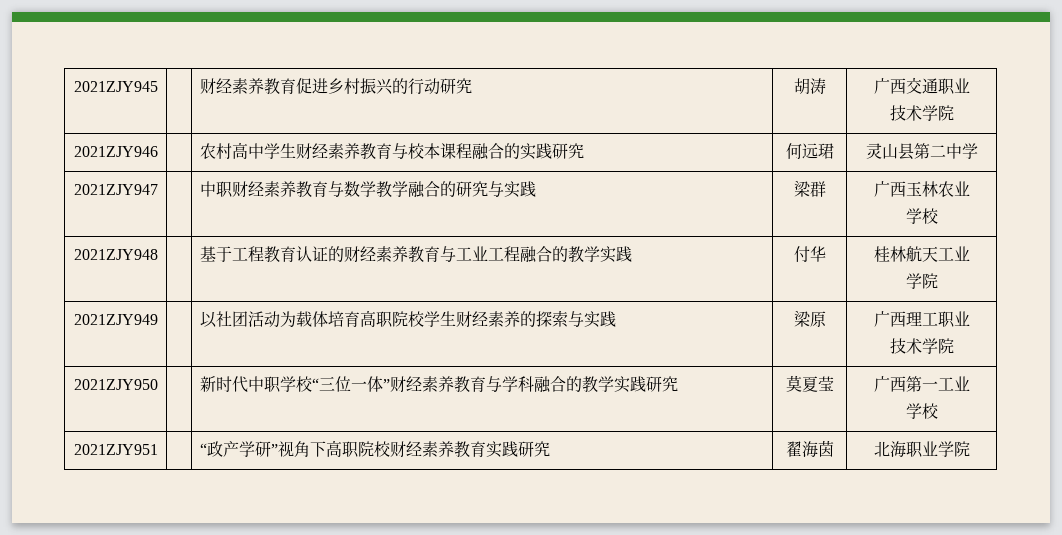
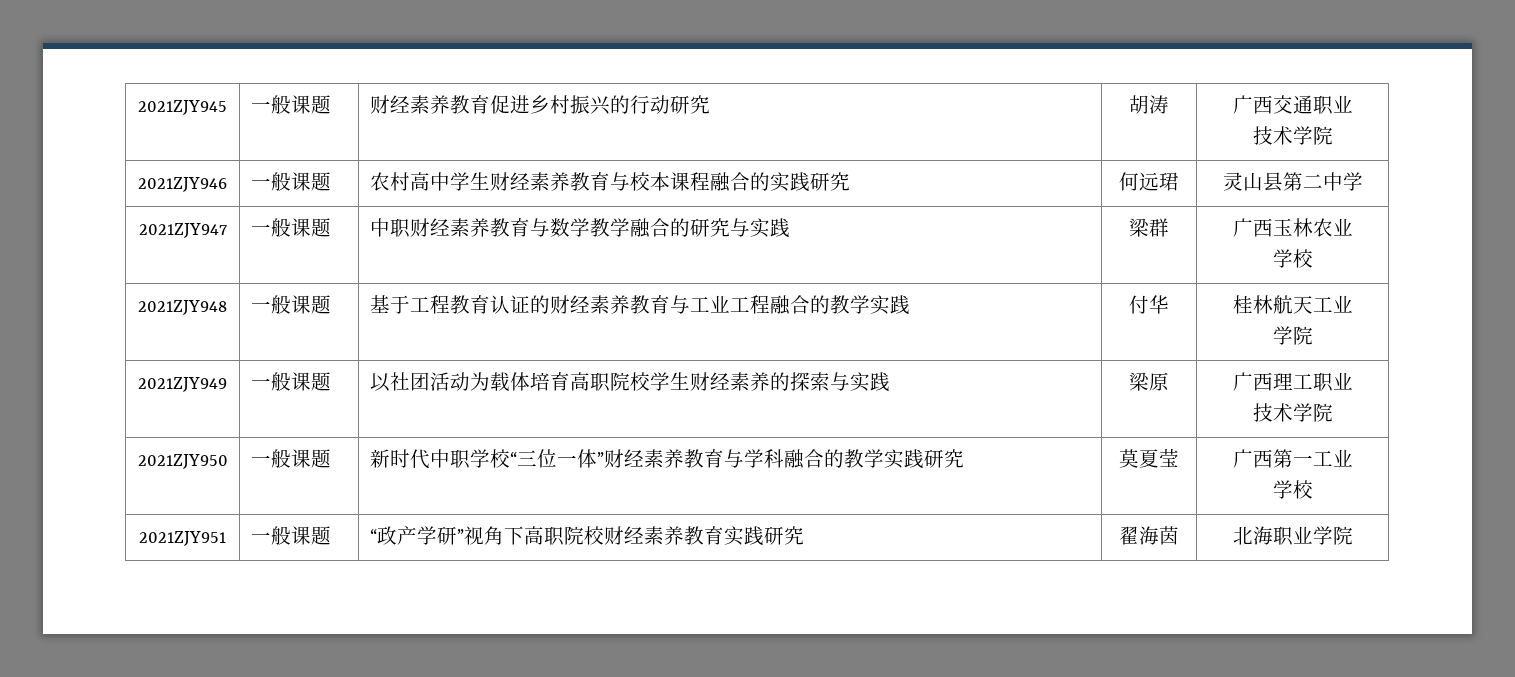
- 2021ZJY945 | | 财经素养教育促进乡村振兴的行动研究 | 胡涛 | 广西交通职业
+ 2021ZJY945 | 一般课题 | 财经素养教育促进乡村振兴的行动研究 | 胡涛 | 广西交通职业
- 2021ZJY946 | | 农村高中学生财经素养教育与校本课程融合的实践研究 | 何远珺 | 灵山县第二中学
+ 2021ZJY946 | 一般课题 | 农村高中学生财经素养教育与校本课程融合的实践研究 | 何远珺 | 灵山县第二中学
- 2021ZJY947 | | 中职财经素养教育与数学教学融合的研究与实践 | 梁群 | 广西玉林农业
+ 2021ZJY947 | 一般课题 | 中职财经素养教育与数学教学融合的研究与实践 | 梁群 | 广西玉林农业
- 2021ZJY948 | | 基于工程教育认证的财经素养教育与工业工程融合的教学实践 | 付华 | 桂林航天工业
+ 2021ZJY948 | 一般课题 | 基于工程教育认证的财经素养教育与工业工程融合的教学实践 | 付华 | 桂林航天工业
- 2021ZJY949 | | 以社团活动为载体培育高职院校学生财经素养的探索与实践 | 梁原 | 广西理工职业
+ 2021ZJY949 | 一般课题 | 以社团活动为载体培育高职院校学生财经素养的探索与实践 | 梁原 | 广西理工职业
- 2021ZJY950 | | 新时代中职学校“三位一体”财经素养教育与学科融合的教学实践研究 | 莫夏莹 | 广西第一工业
+ 2021ZJY950 | 一般课题 | 新时代中职学校“三位一体”财经素养教育与学科融合的教学实践研究 | 莫夏莹 | 广西第一工业
- 2021ZJY951 | | “政产学研”视角下高职院校财经素养教育实践研究 | 翟海茵 | 北海职业学院
+ 2021ZJY951 | 一般课题 | “政产学研”视角下高职院校财经素养教育实践研究 | 翟海茵 | 北海职业学院

